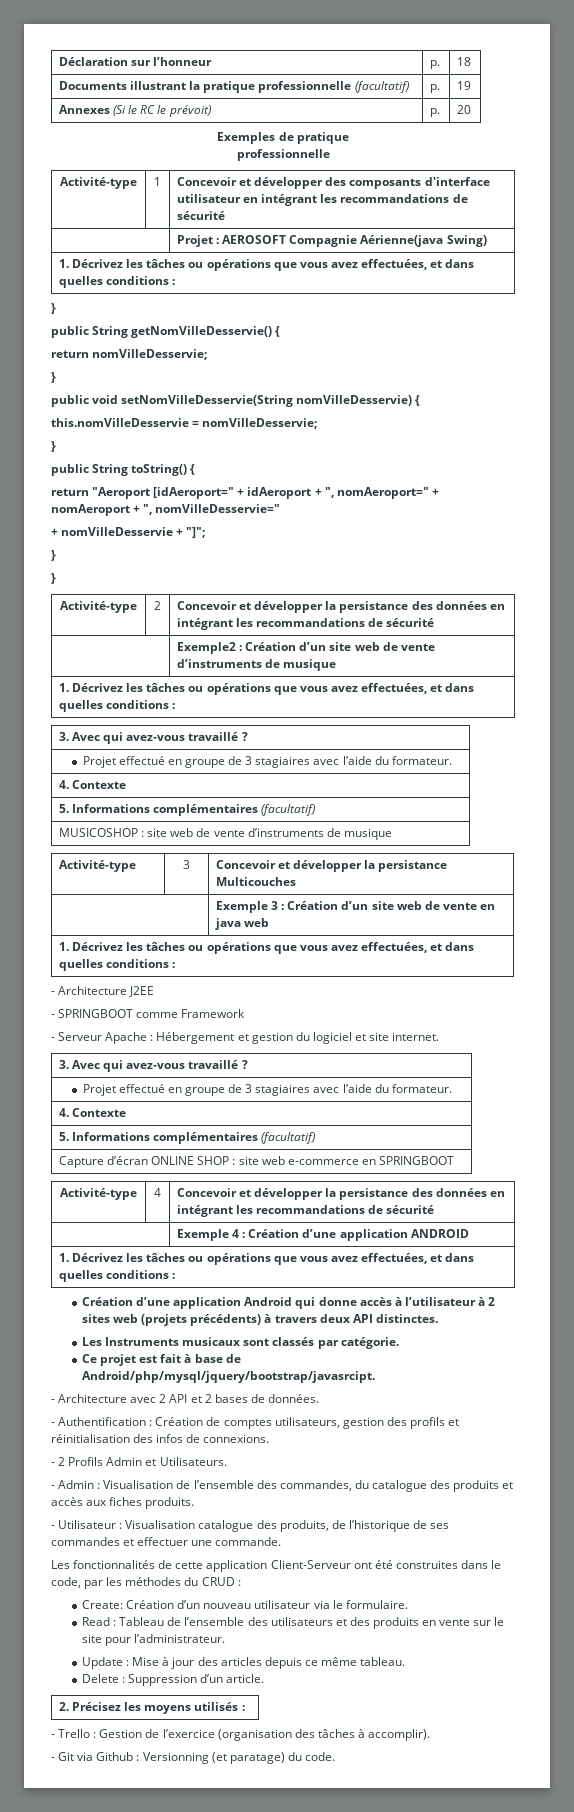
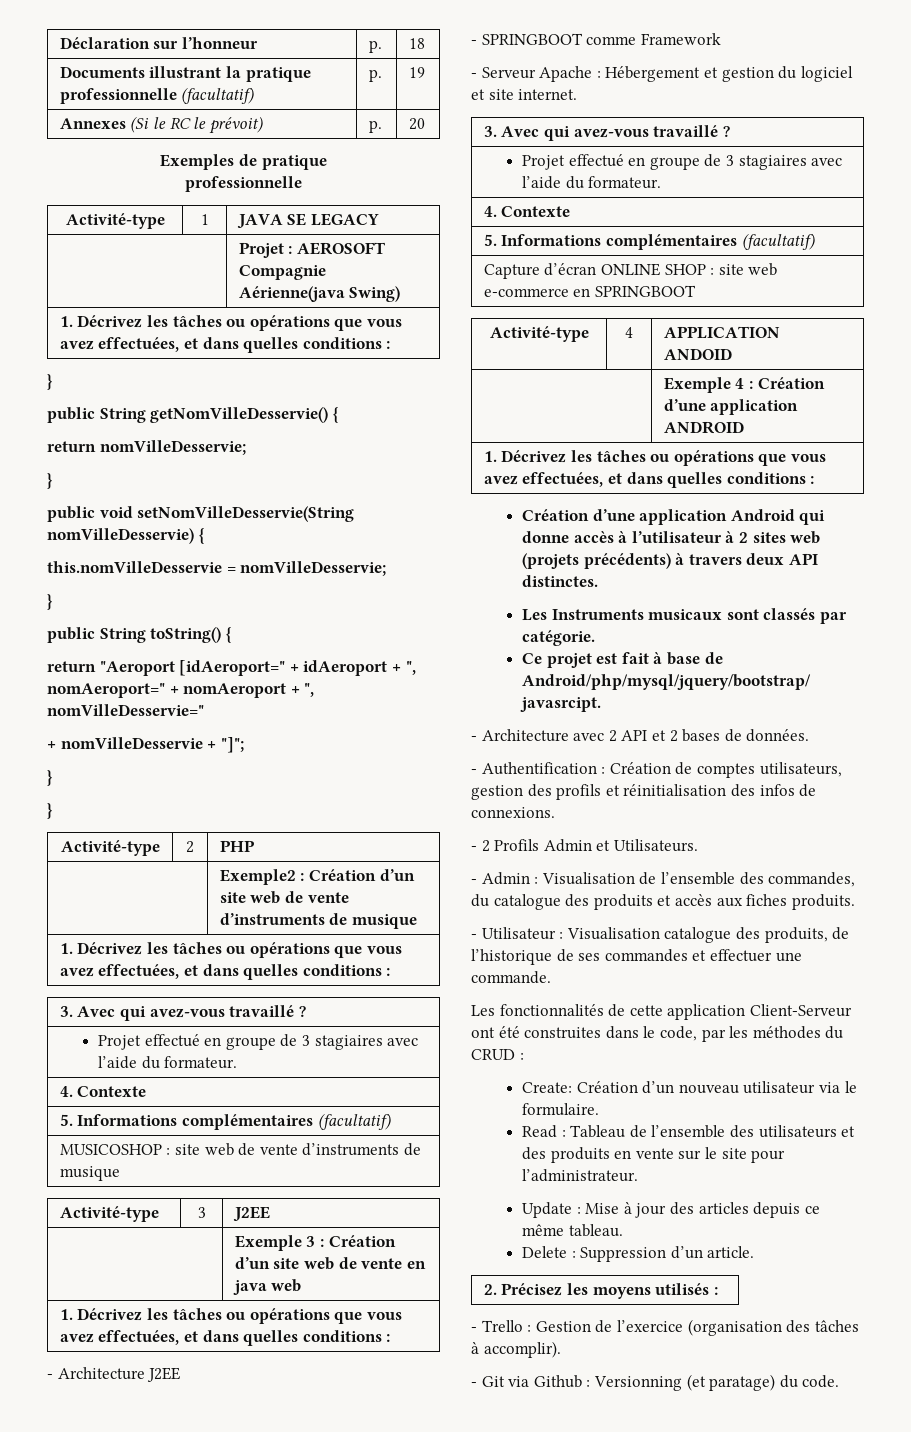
- Activité-type | 1 | Concevoir et développer des composants d'interface utilisateur en intégrant les recommandations de sécurité
+ Activité-type | 1 | JAVA SE LEGACY
- Activité-type | 2 | Concevoir et développer la persistance des données en intégrant les recommandations de sécurité
+ Activité-type | 2 | PHP
- Activité-type | 3 | Concevoir et développer la persistance Multicouches
+ Activité-type | 3 | J2EE
- Activité-type | 4 | Concevoir et développer la persistance des données en intégrant les recommandations de sécurité
+ Activité-type | 4 | APPLICATION ANDOID

